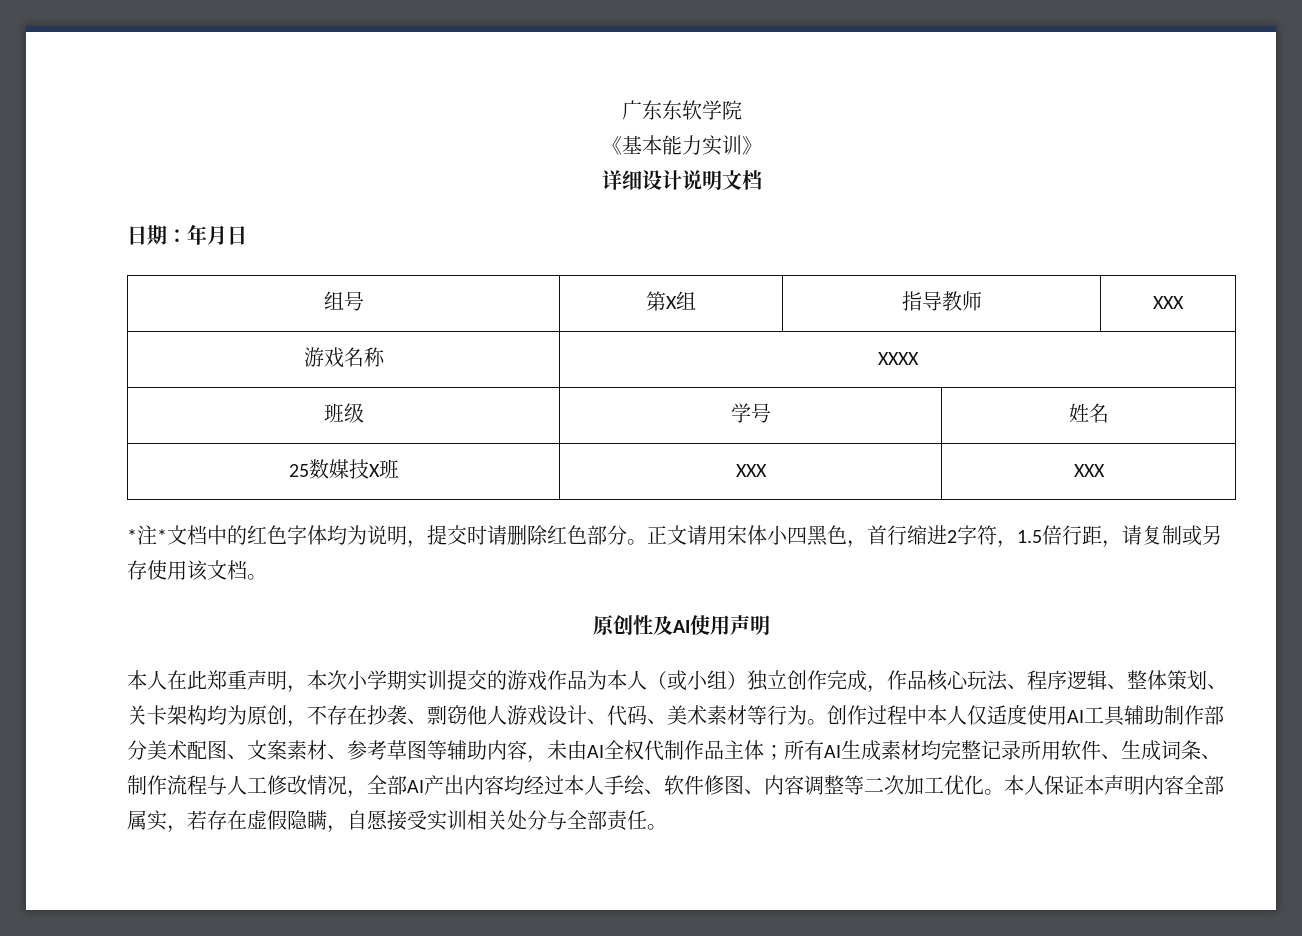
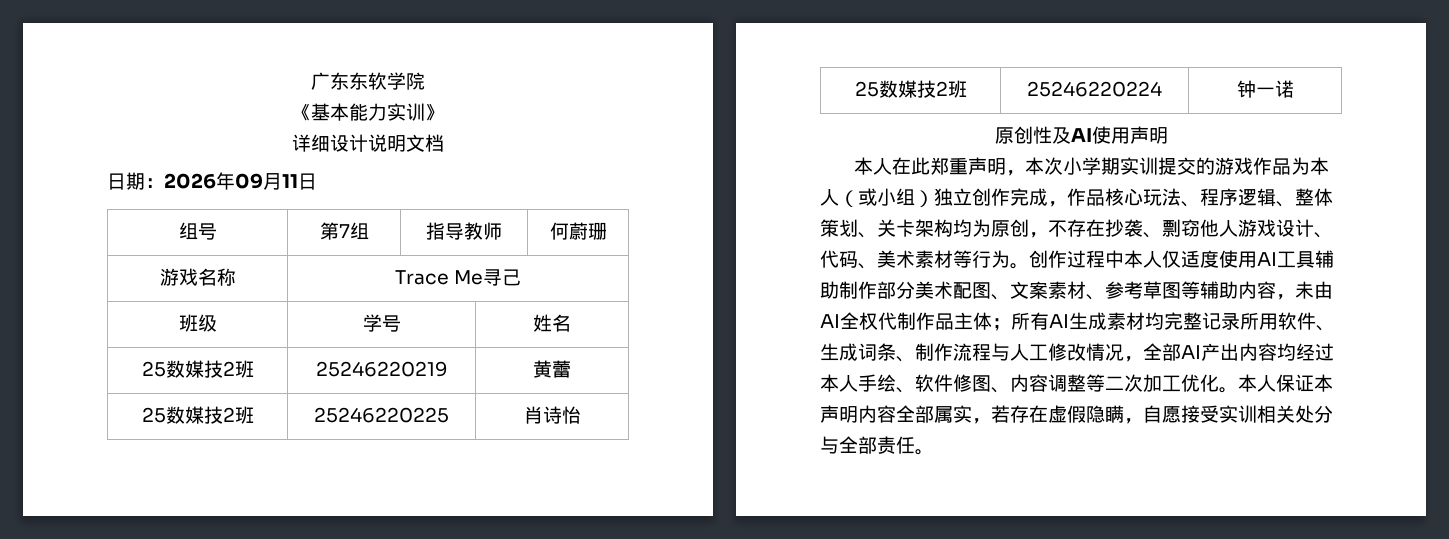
- 日期：年月日
+ 日期：2026年09月11日
- 组号 | 第X组 | 指导教师 | XXX
+ 组号 | 第7组 | 指导教师 | 何蔚珊
- 游戏名称 | XXXX
+ 游戏名称 | Trace Me寻己
- 25数媒技X班 | XXX | XXX
- *注*文档中的红色字体均为说明，提交时请删除红色部分。正文请用宋体小四黑色，首行缩进2字符，1.5倍行距，请复制或另存使用该文档。
+ 25数媒技2班 | 25246220219 | 黄蕾
+ 25数媒技2班 | 25246220225 | 肖诗怡
+ 25数媒技2班 | 25246220224 | 钟一诺

